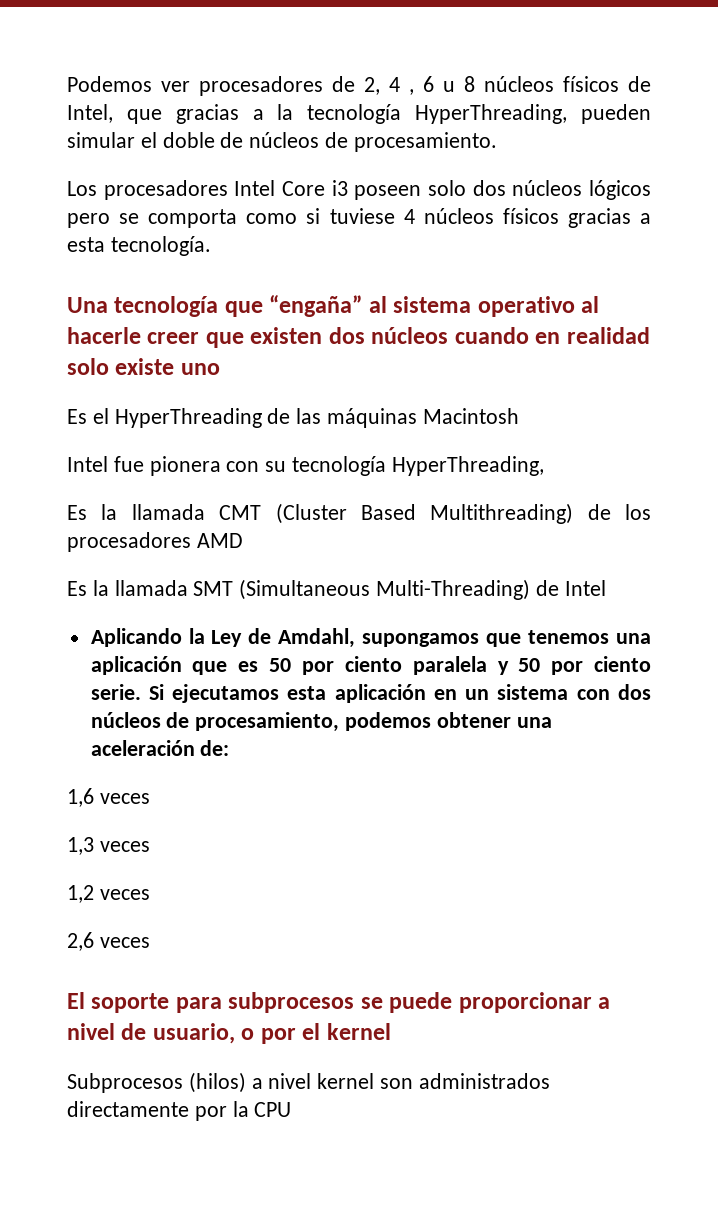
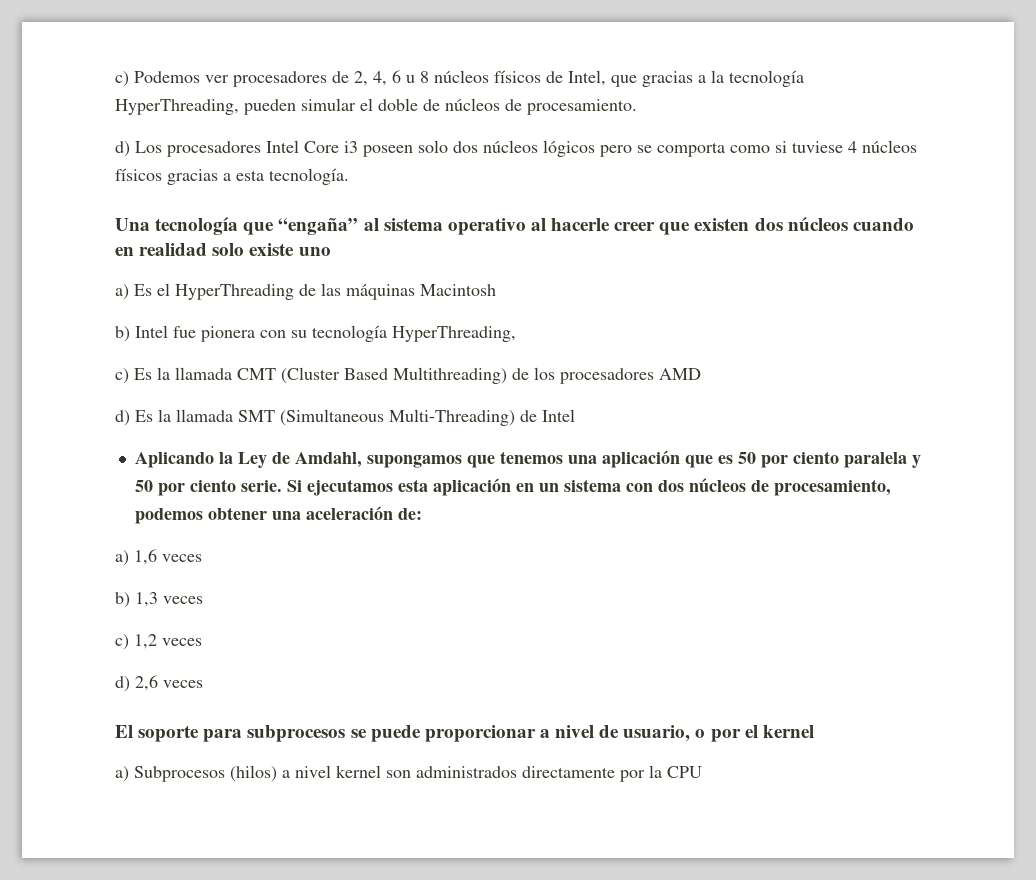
- Podemos ver procesadores de 2, 4 , 6 u 8 núcleos físicos de Intel, que gracias a la tecnología HyperThreading, pueden simular el doble de núcleos de procesamiento.
+ c) Podemos ver procesadores de 2, 4, 6 u 8 núcleos físicos de Intel, que gracias a la tecnología HyperThreading, pueden simular el doble de núcleos de procesamiento.
- Los procesadores Intel Core i3 poseen solo dos núcleos lógicos pero se comporta como si tuviese 4 núcleos físicos gracias a esta tecnología.
+ d) Los procesadores Intel Core i3 poseen solo dos núcleos lógicos pero se comporta como si tuviese 4 núcleos físicos gracias a esta tecnología.
- Es el HyperThreading de las máquinas Macintosh
+ a) Es el HyperThreading de las máquinas Macintosh
- Intel fue pionera con su tecnología HyperThreading,
+ b) Intel fue pionera con su tecnología HyperThreading,
- Es la llamada CMT (Cluster Based Multithreading) de los procesadores AMD
+ c) Es la llamada CMT (Cluster Based Multithreading) de los procesadores AMD
- Es la llamada SMT (Simultaneous Multi-Threading) de Intel
+ d) Es la llamada SMT (Simultaneous Multi-Threading) de Intel
- 1,6 veces
+ a) 1,6 veces
- 1,3 veces
+ b) 1,3 veces
- 1,2 veces
+ c) 1,2 veces
- 2,6 veces
+ d) 2,6 veces
- Subprocesos (hilos) a nivel kernel son administrados directamente por la CPU
+ a) Subprocesos (hilos) a nivel kernel son administrados directamente por la CPU

